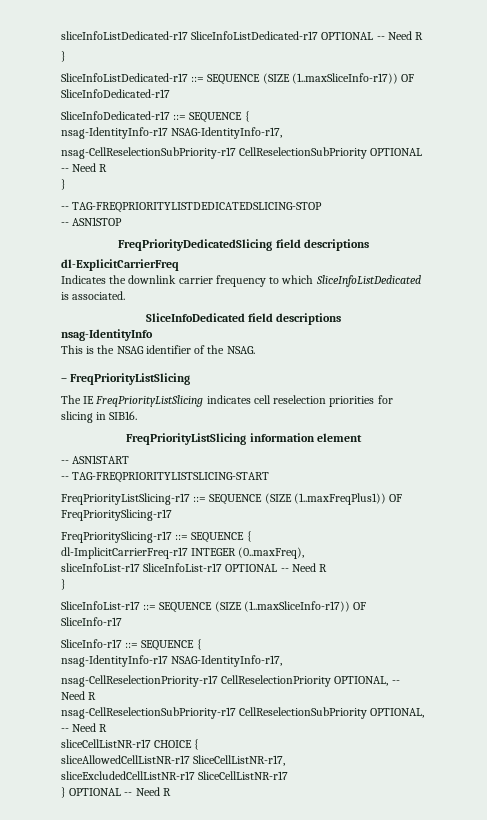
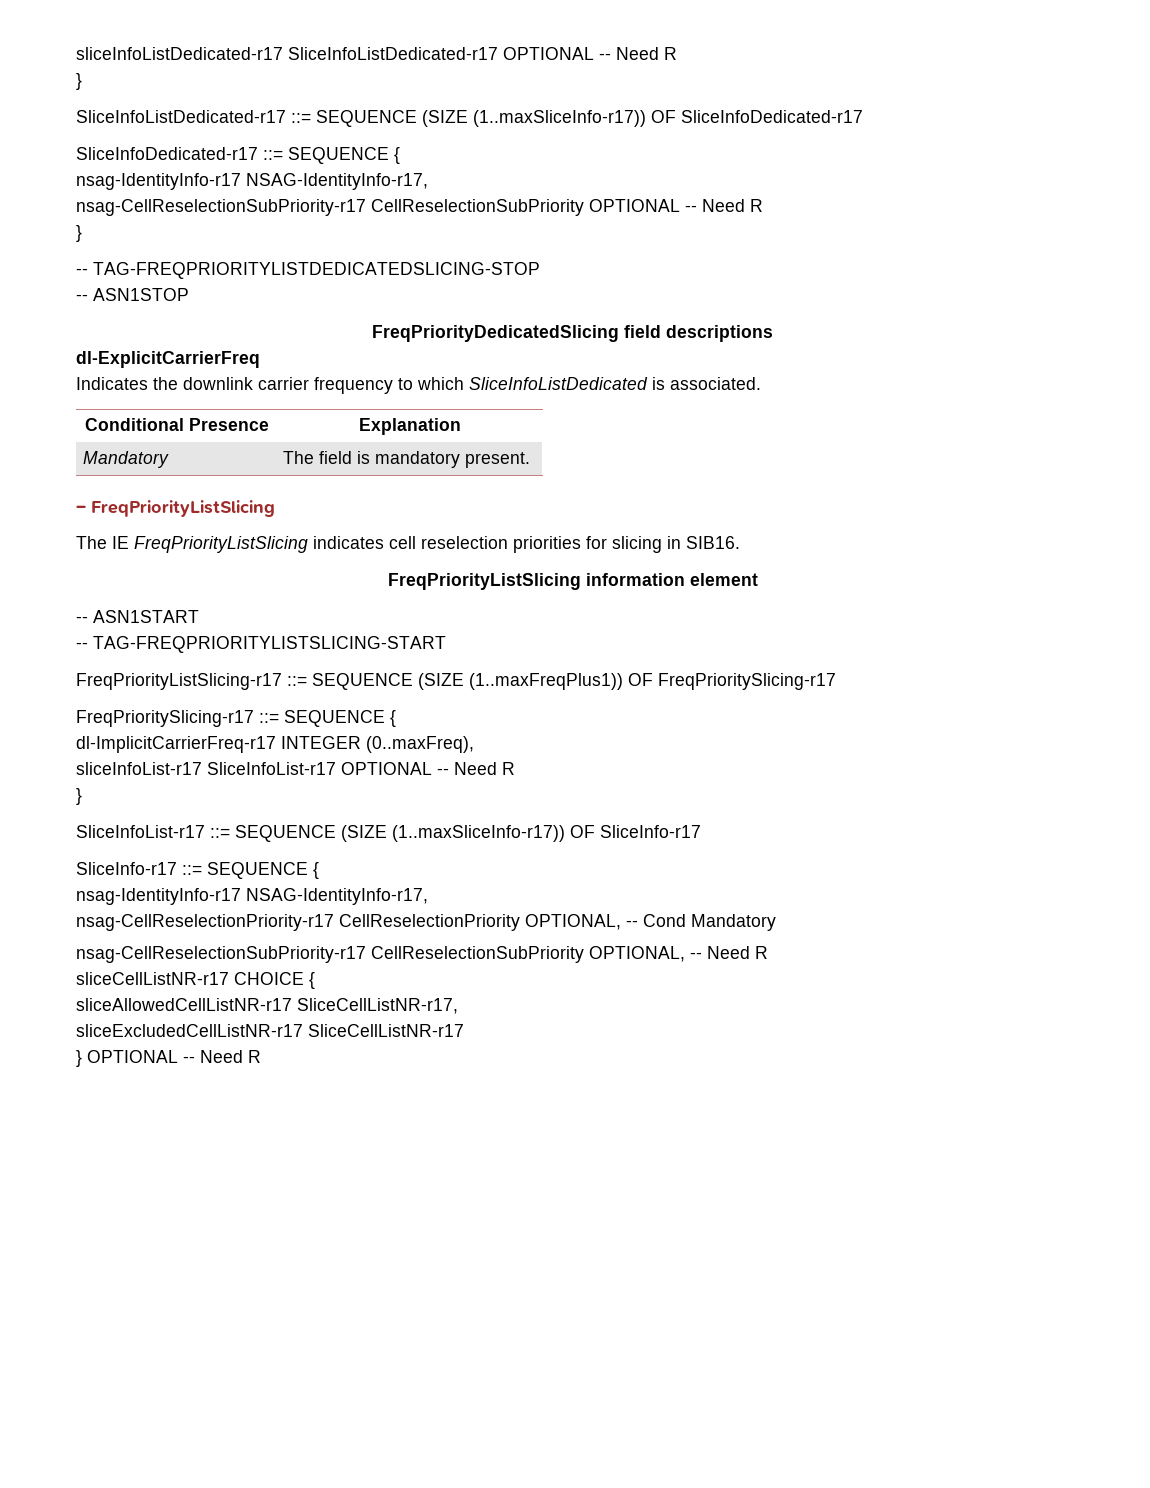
- SliceInfoDedicated field descriptions
- nsag-IdentityInfo
- This is the NSAG identifier of the NSAG.
+ Conditional Presence | Explanation
+ Mandatory | The field is mandatory present.
- nsag-CellReselectionPriority-r17 CellReselectionPriority OPTIONAL, -- Need R
+ nsag-CellReselectionPriority-r17 CellReselectionPriority OPTIONAL, -- Cond Mandatory

